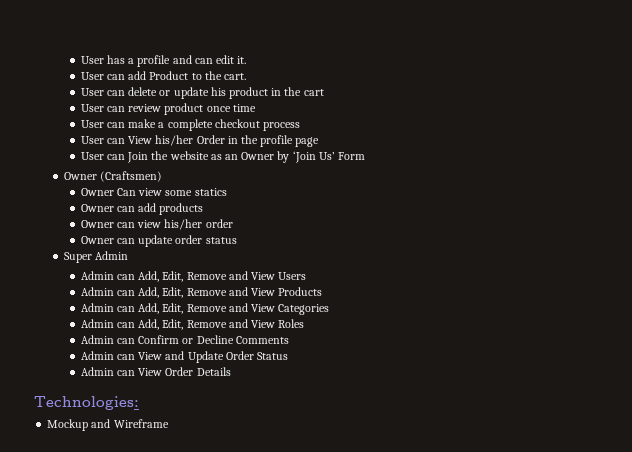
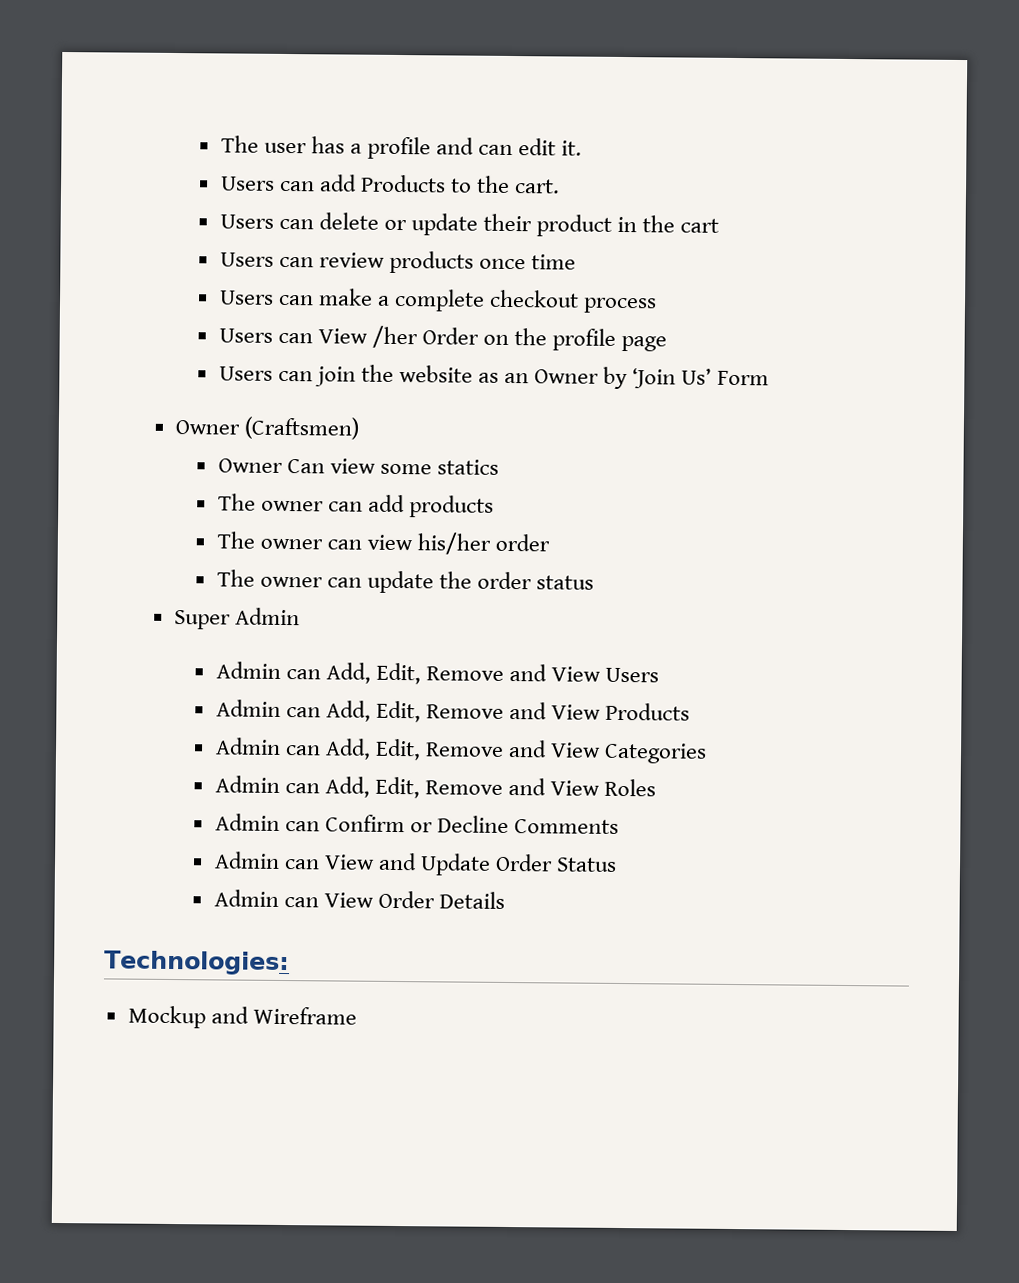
- User has a profile and can edit it.
+ The user has a profile and can edit it.
- User can add Product to the cart.
+ Users can add Products to the cart.
- User can delete or update his product in the cart
+ Users can delete or update their product in the cart
- User can review product once time
+ Users can review products once time
- User can make a complete checkout process
+ Users can make a complete checkout process
- User can View his/her Order in the profile page
+ Users can View /her Order on the profile page
- User can Join the website as an Owner by ‘Join Us’ Form
+ Users can join the website as an Owner by ‘Join Us’ Form
- Owner can add products
+ The owner can add products
- Owner can view his/her order
+ The owner can view his/her order
- Owner can update order status
+ The owner can update the order status

